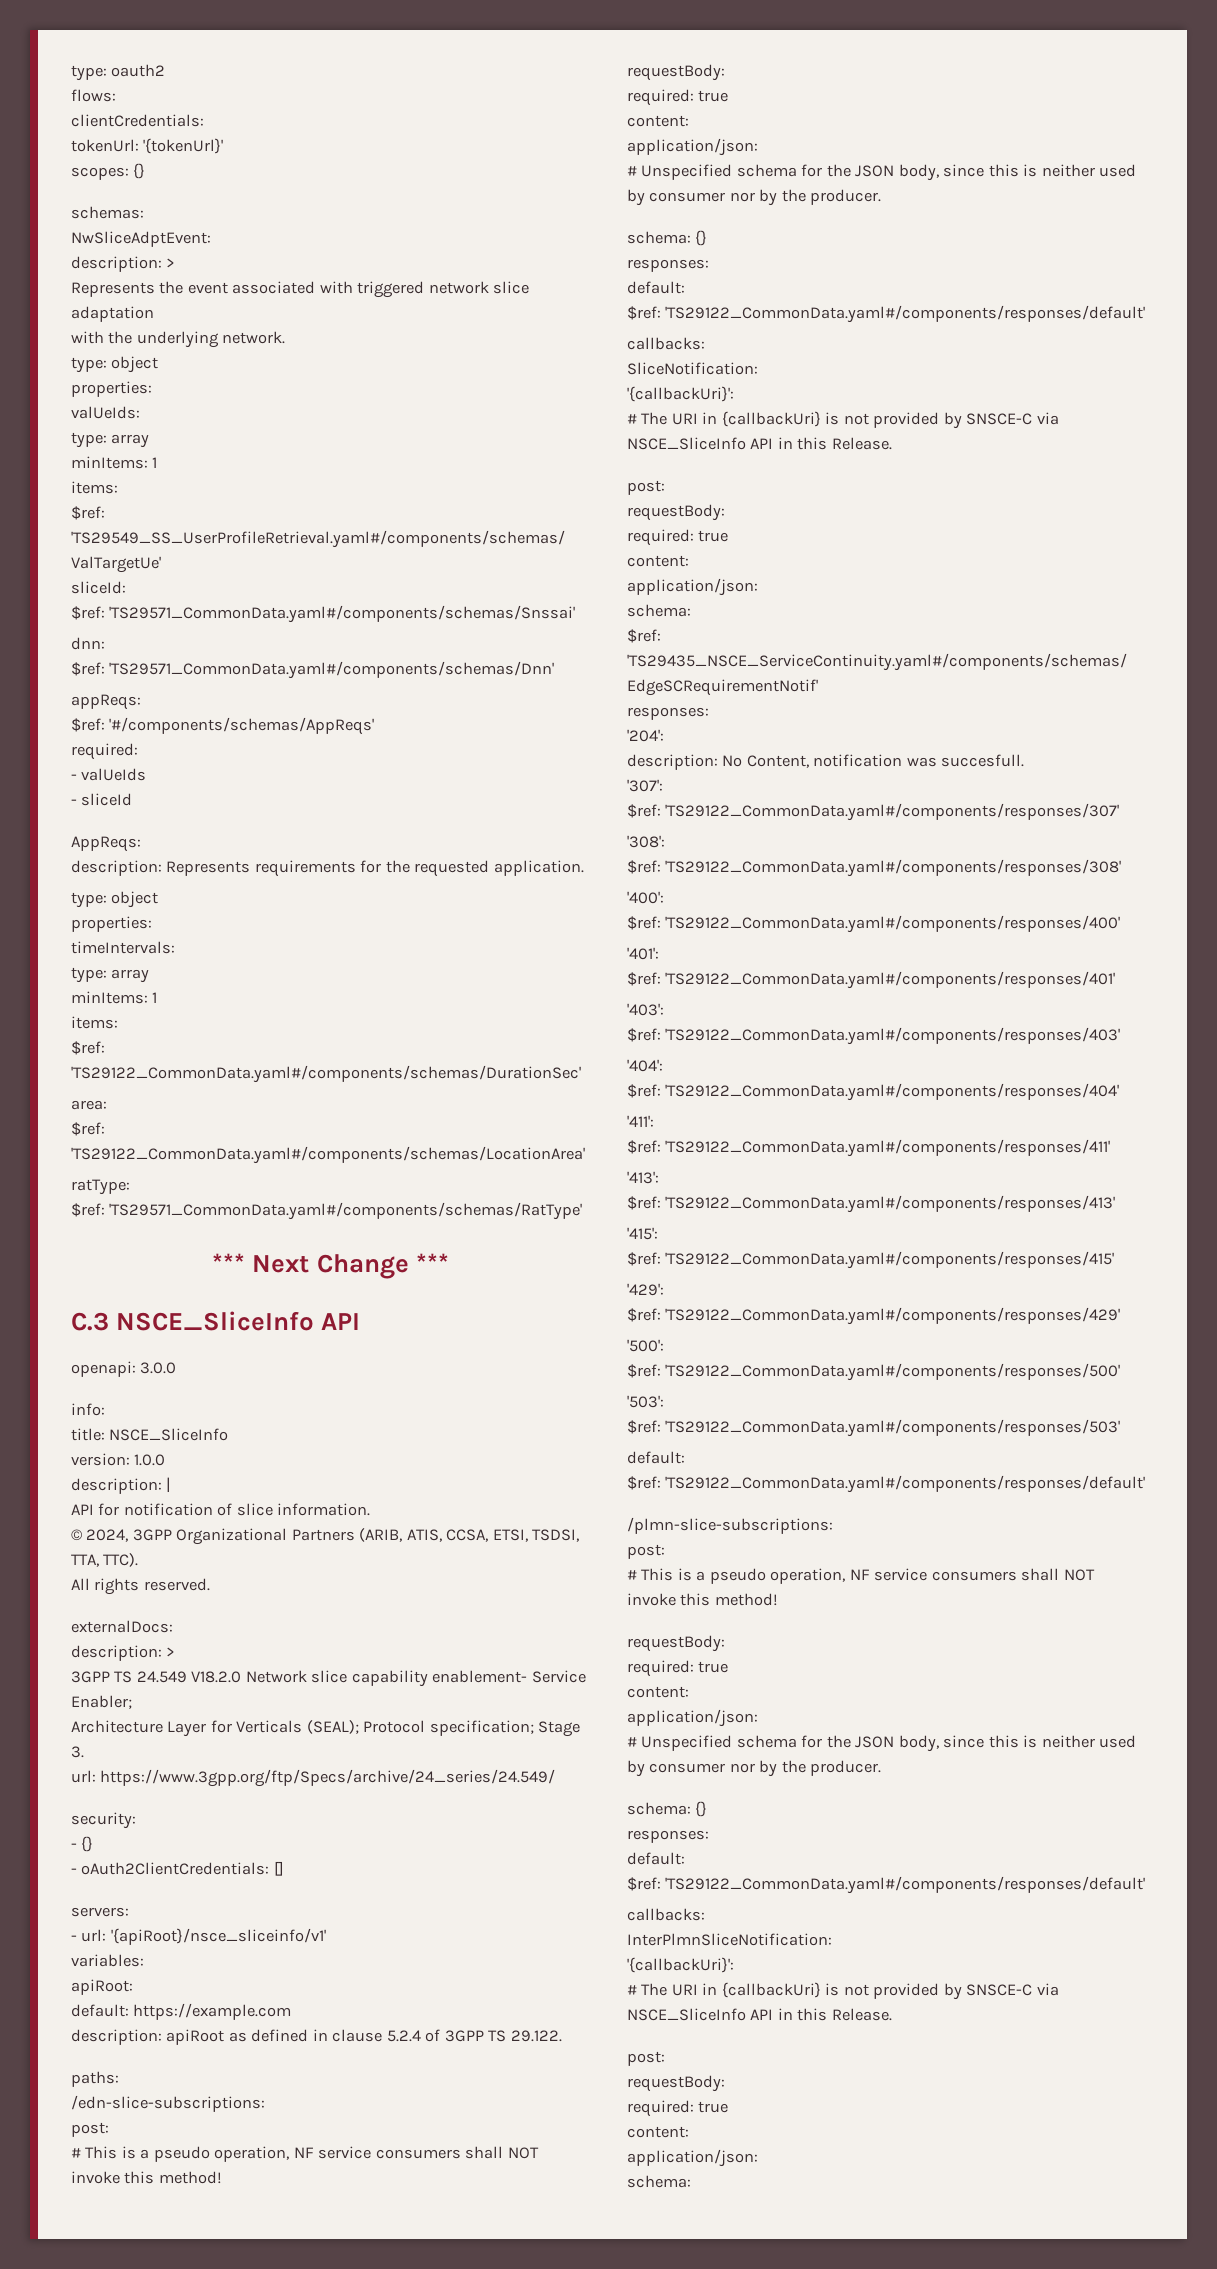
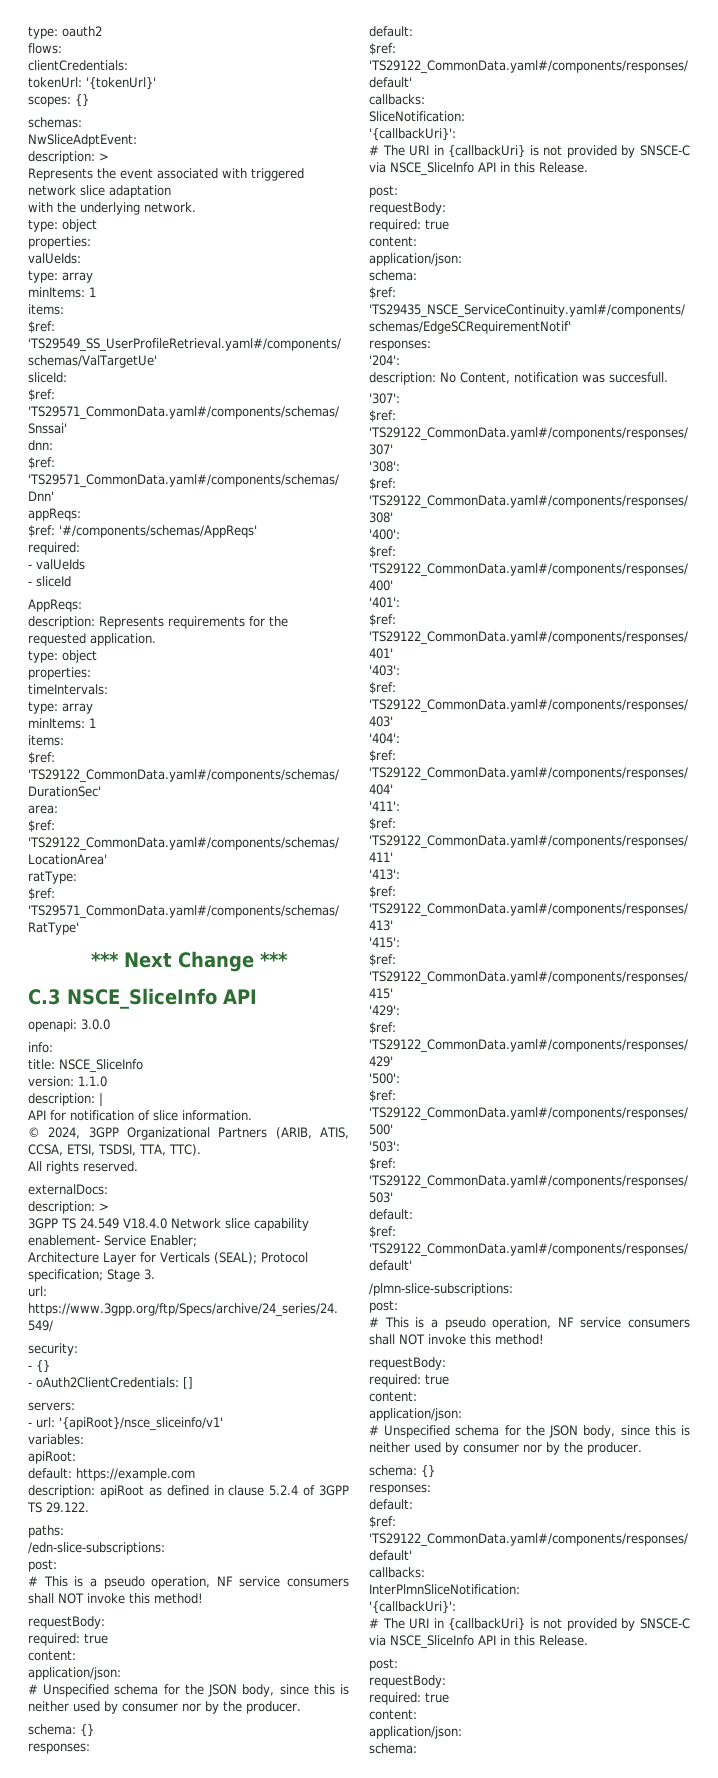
- version: 1.0.0
+ version: 1.1.0
- 3GPP TS 24.549 V18.2.0 Network slice capability enablement- Service Enabler;
+ 3GPP TS 24.549 V18.4.0 Network slice capability enablement- Service Enabler;

